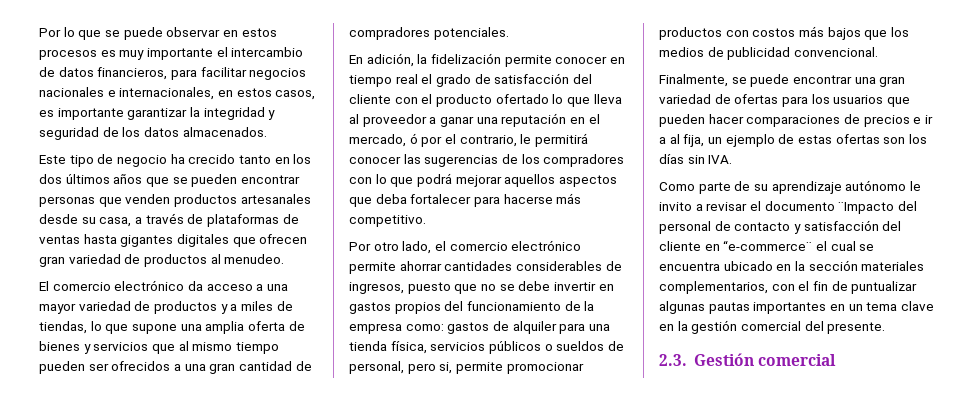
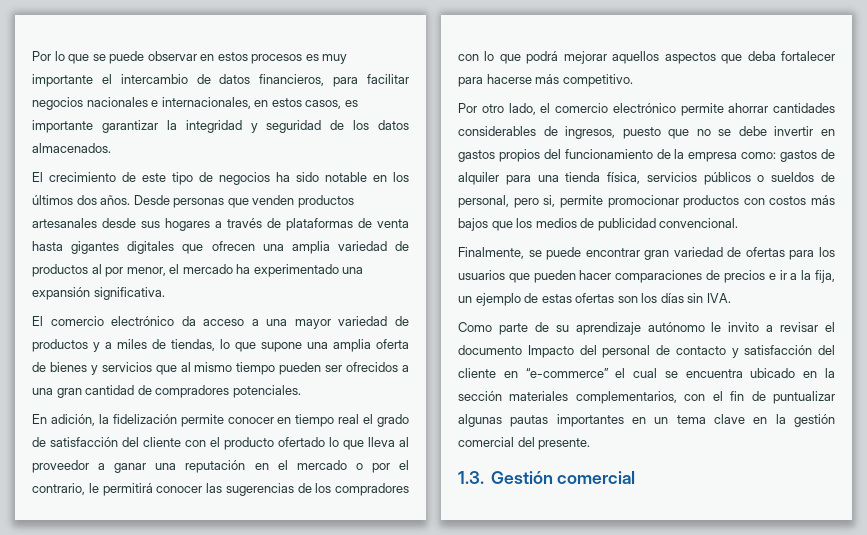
- Este tipo de negocio ha crecido tanto en los dos últimos años que se pueden encontrar personas que venden productos artesanales desde su casa, a través de plataformas de ventas hasta gigantes digitales que ofrecen gran variedad de productos al menudeo.
+ El crecimiento de este tipo de negocios ha sido notable en los últimos dos años. Desde personas que venden productos artesanales desde sus hogares a través de plataformas de venta hasta gigantes digitales que ofrecen una amplia variedad de productos al por menor, el mercado ha experimentado una expansión significativa.
- En adición, la fidelización permite conocer en tiempo real el grado de satisfacción del cliente con el producto ofertado lo que lleva al proveedor a ganar una reputación en el mercado, ó por el contrario, le permitirá conocer las sugerencias de los compradores con lo que podrá mejorar aquellos aspectos que deba fortalecer para hacerse más competitivo.
+ En adición, la fidelización permite conocer en tiempo real el grado de satisfacción del cliente con el producto ofertado lo que lleva al proveedor a ganar una reputación en el mercado o por el contrario, le permitirá conocer las sugerencias de los compradores con lo que podrá mejorar aquellos aspectos que deba fortalecer para hacerse más competitivo.
- Finalmente, se puede encontrar una gran variedad de ofertas para los usuarios que pueden hacer comparaciones de precios e ir a al fija, un ejemplo de estas ofertas son los días sin IVA.
+ Finalmente, se puede encontrar gran variedad de ofertas para los usuarios que pueden hacer comparaciones de precios e ir a la fija, un ejemplo de estas ofertas son los días sin IVA.
- Como parte de su aprendizaje autónomo le invito a revisar el documento ¨Impacto del personal de contacto y satisfacción del cliente en “e-commerce¨ el cual se encuentra ubicado en la sección materiales complementarios, con el fin de puntualizar algunas pautas importantes en un tema clave en la gestión comercial del presente.
+ Como parte de su aprendizaje autónomo le invito a revisar el documento Impacto del personal de contacto y satisfacción del cliente en “e-commerce” el cual se encuentra ubicado en la sección materiales complementarios, con el fin de puntualizar algunas pautas importantes en un tema clave en la gestión comercial del presente.
- 2.3. Gestión comercial
+ 1.3. Gestión comercial

